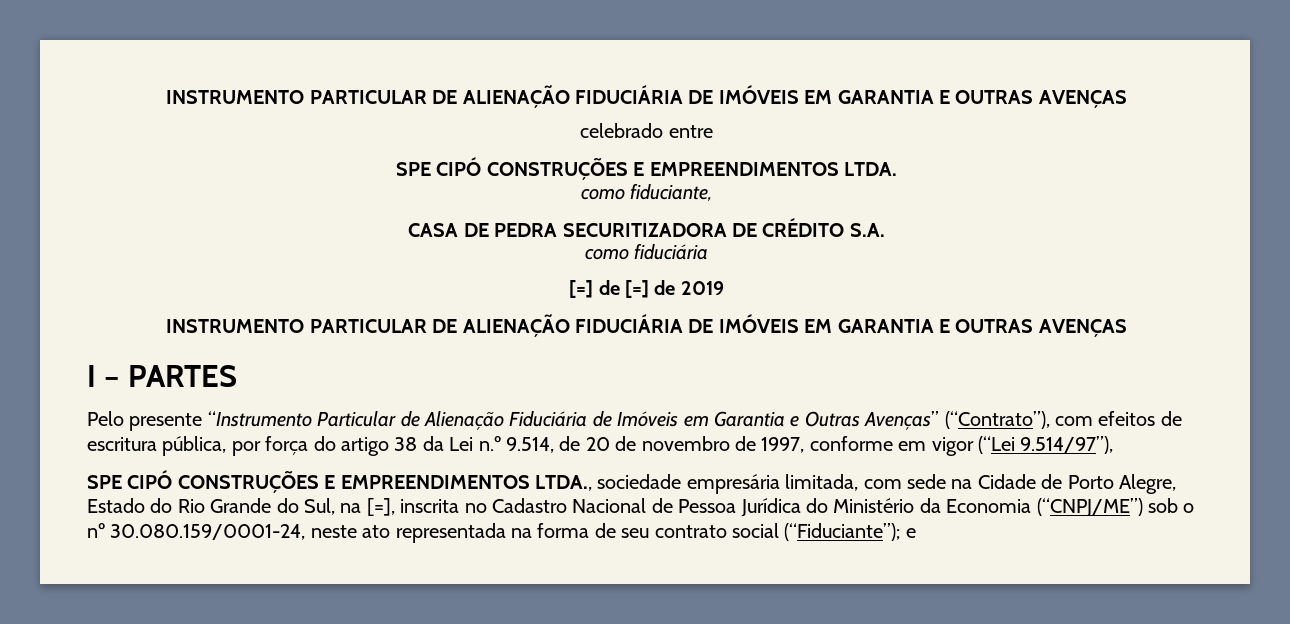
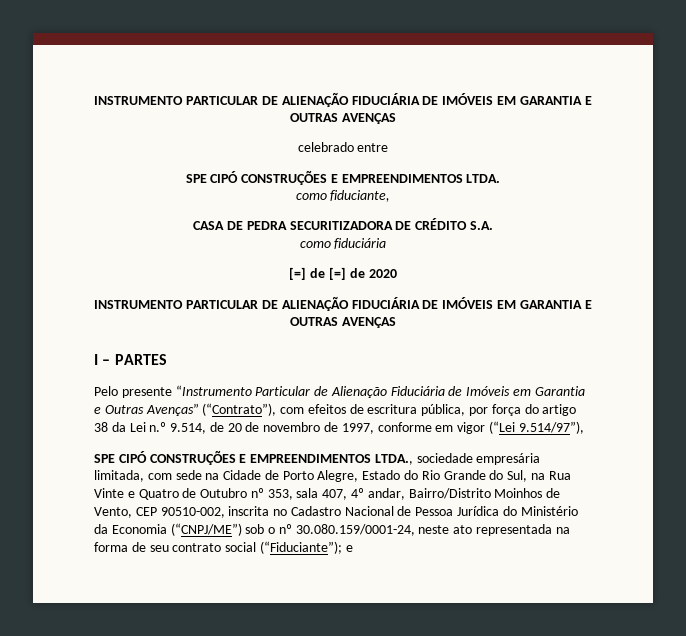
- [=] de [=] de 2019
+ [=] de [=] de 2020
- SPE CIPÓ CONSTRUÇÕES E EMPREENDIMENTOS LTDA., sociedade empresária limitada, com sede na Cidade de Porto Alegre, Estado do Rio Grande do Sul, na [=], inscrita no Cadastro Nacional de Pessoa Jurídica do Ministério da Economia (“CNPJ/ME”) sob o nº 30.080.159/0001-24, neste ato representada na forma de seu contrato social (“Fiduciante”); e
+ SPE CIPÓ CONSTRUÇÕES E EMPREENDIMENTOS LTDA., sociedade empresária limitada, com sede na Cidade de Porto Alegre, Estado do Rio Grande do Sul, na Rua Vinte e Quatro de Outubro nº 353, sala 407, 4º andar, Bairro/Distrito Moinhos de Vento, CEP 90510-002, inscrita no Cadastro Nacional de Pessoa Jurídica do Ministério da Economia (“CNPJ/ME”) sob o nº 30.080.159/0001-24, neste ato representada na forma de seu contrato social (“Fiduciante”); e

